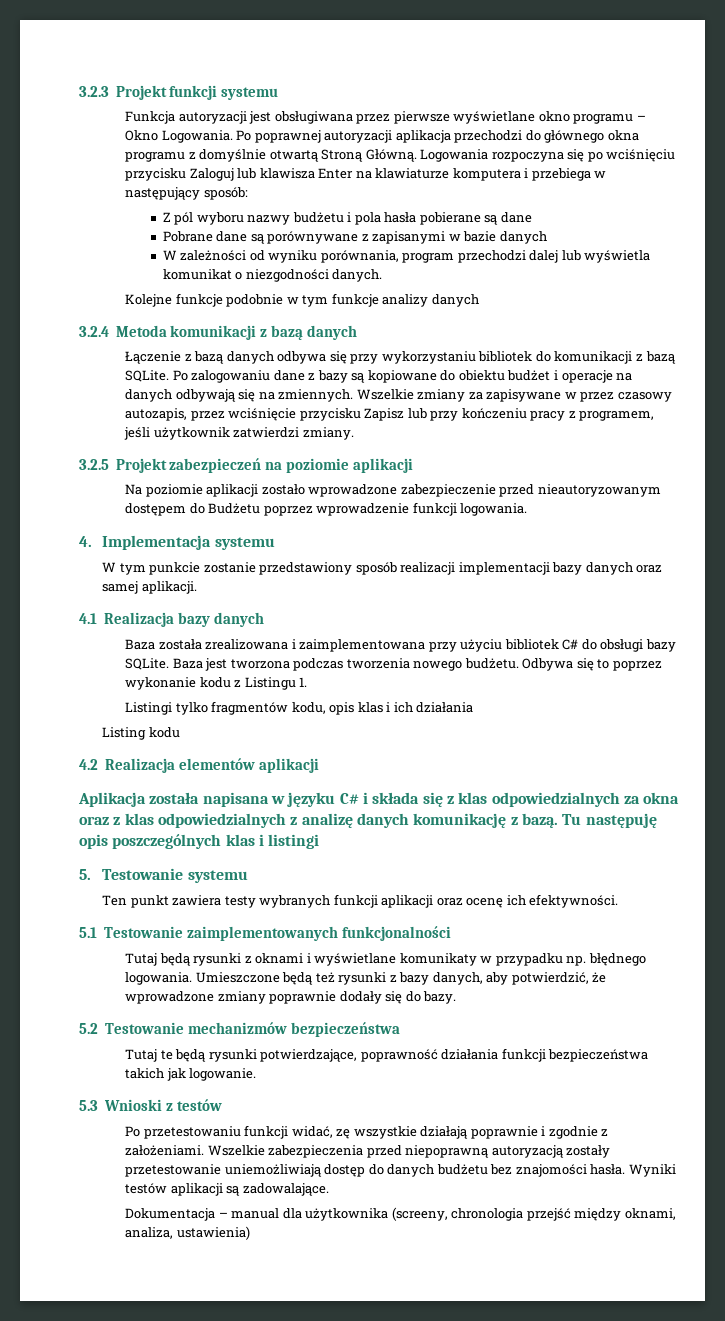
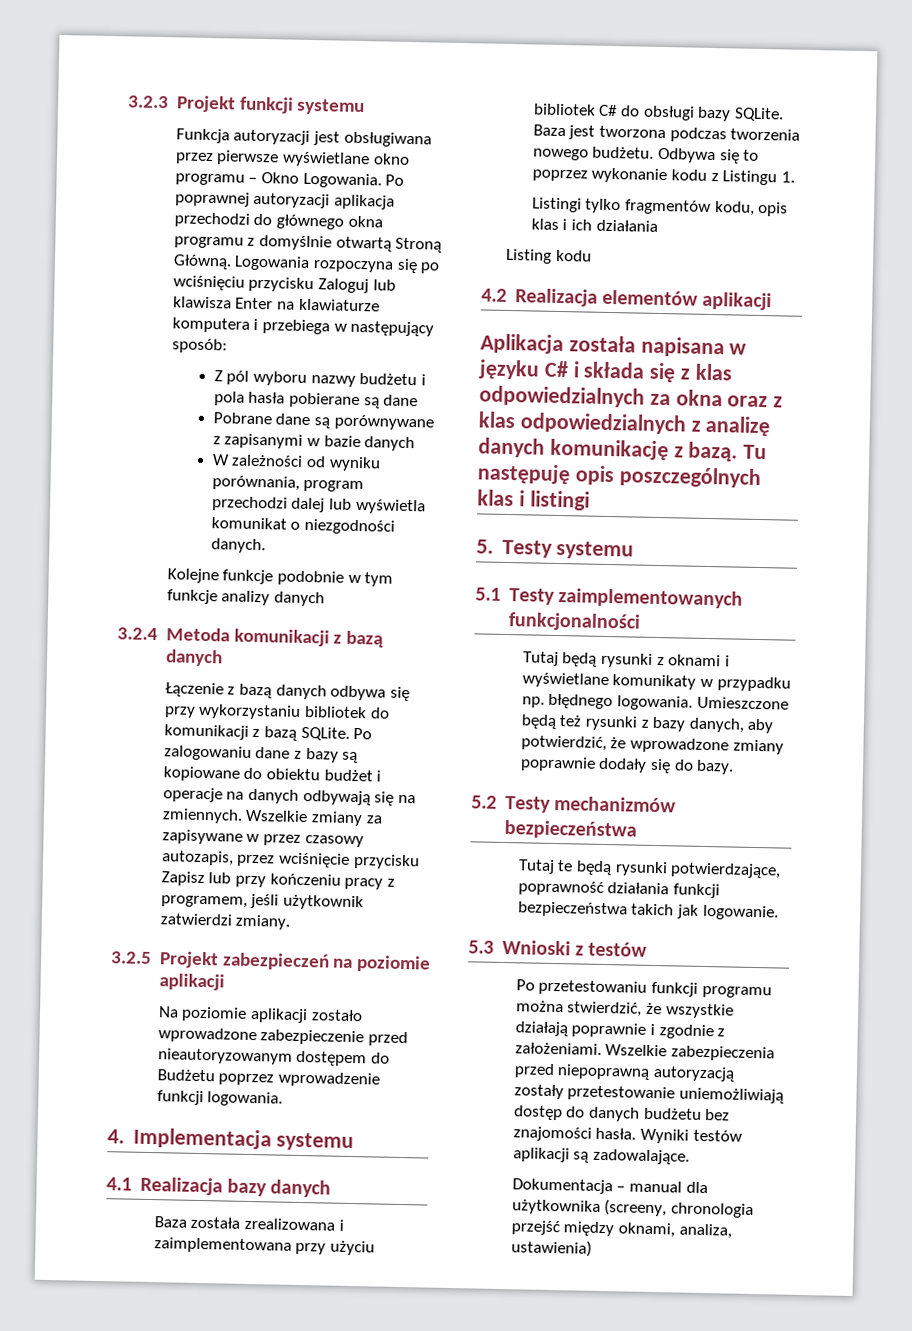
- W tym punkcie zostanie przedstawiony sposób realizacji implementacji bazy danych oraz samej aplikacji.
- 5. Testowanie systemu
- Ten punkt zawiera testy wybranych funkcji aplikacji oraz ocenę ich efektywności.
+ 5. Testy systemu
- 5.1 Testowanie zaimplementowanych funkcjonalności
+ 5.1 Testy zaimplementowanych funkcjonalności
- 5.2 Testowanie mechanizmów bezpieczeństwa
+ 5.2 Testy mechanizmów bezpieczeństwa
- Po przetestowaniu funkcji widać, zę wszystkie działają poprawnie i zgodnie z założeniami.
+ Po przetestowaniu funkcji programu można stwierdzić, że wszystkie działają poprawnie i zgodnie z założeniami.

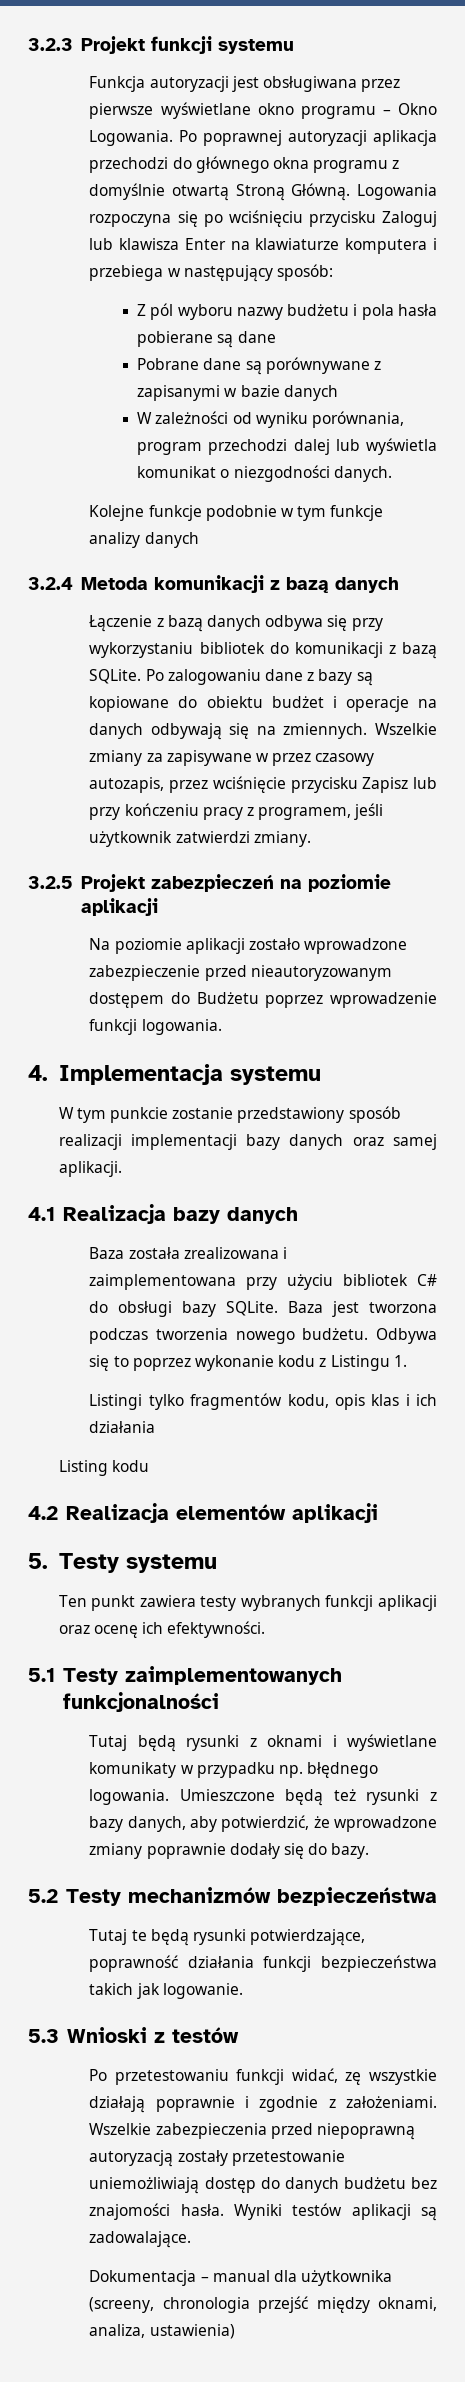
+ W tym punkcie zostanie przedstawiony sposób realizacji implementacji bazy danych oraz samej aplikacji.
- Aplikacja została napisana w języku C# i składa się z klas odpowiedzialnych za okna oraz z klas odpowiedzialnych z analizę danych komunikację z bazą. Tu następuję opis poszczególnych klas i listingi
  5. Testy systemu
+ Ten punkt zawiera testy wybranych funkcji aplikacji oraz ocenę ich efektywności.
- Po przetestowaniu funkcji programu można stwierdzić, że wszystkie działają poprawnie i zgodnie z założeniami.
+ Po przetestowaniu funkcji widać, zę wszystkie działają poprawnie i zgodnie z założeniami.

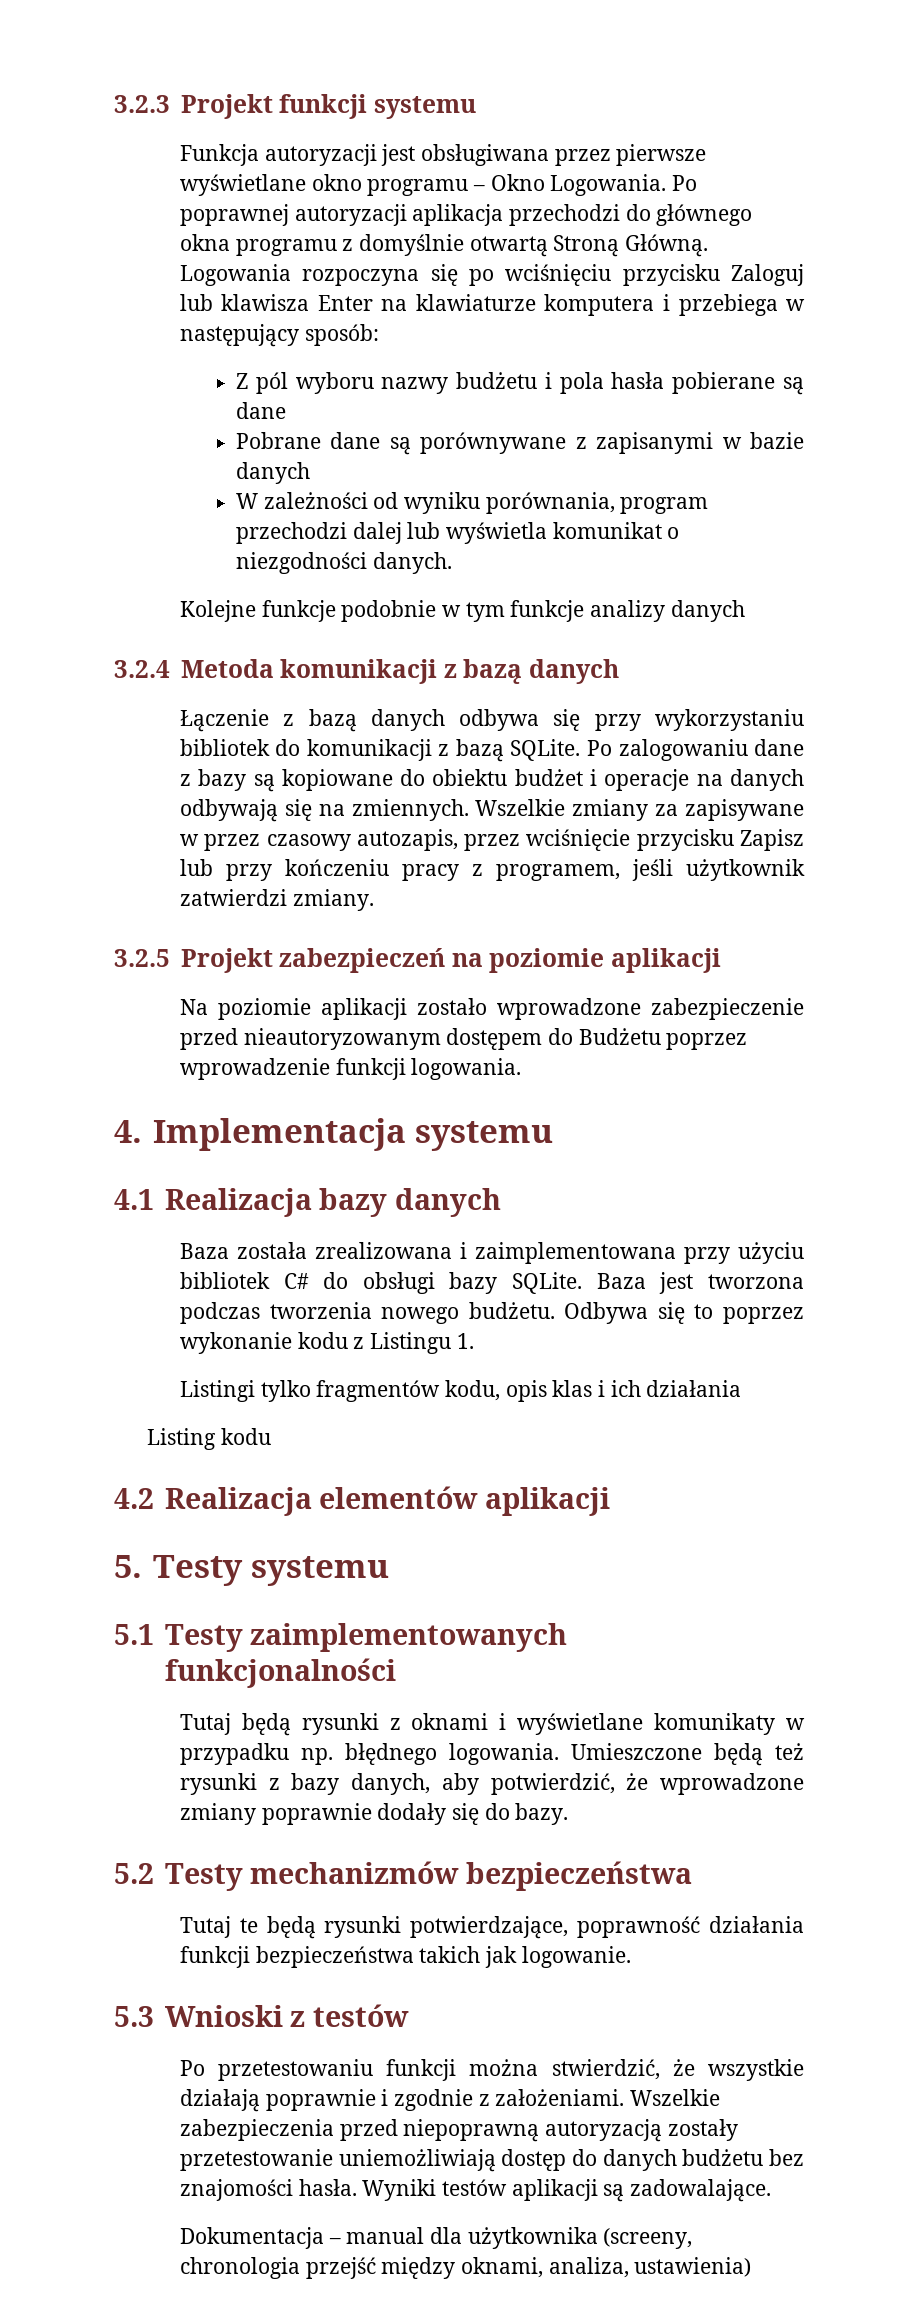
- W tym punkcie zostanie przedstawiony sposób realizacji implementacji bazy danych oraz samej aplikacji.
- Ten punkt zawiera testy wybranych funkcji aplikacji oraz ocenę ich efektywności.
- Po przetestowaniu funkcji widać, zę wszystkie działają poprawnie i zgodnie z założeniami.
+ Po przetestowaniu funkcji można stwierdzić, że wszystkie działają poprawnie i zgodnie z założeniami.

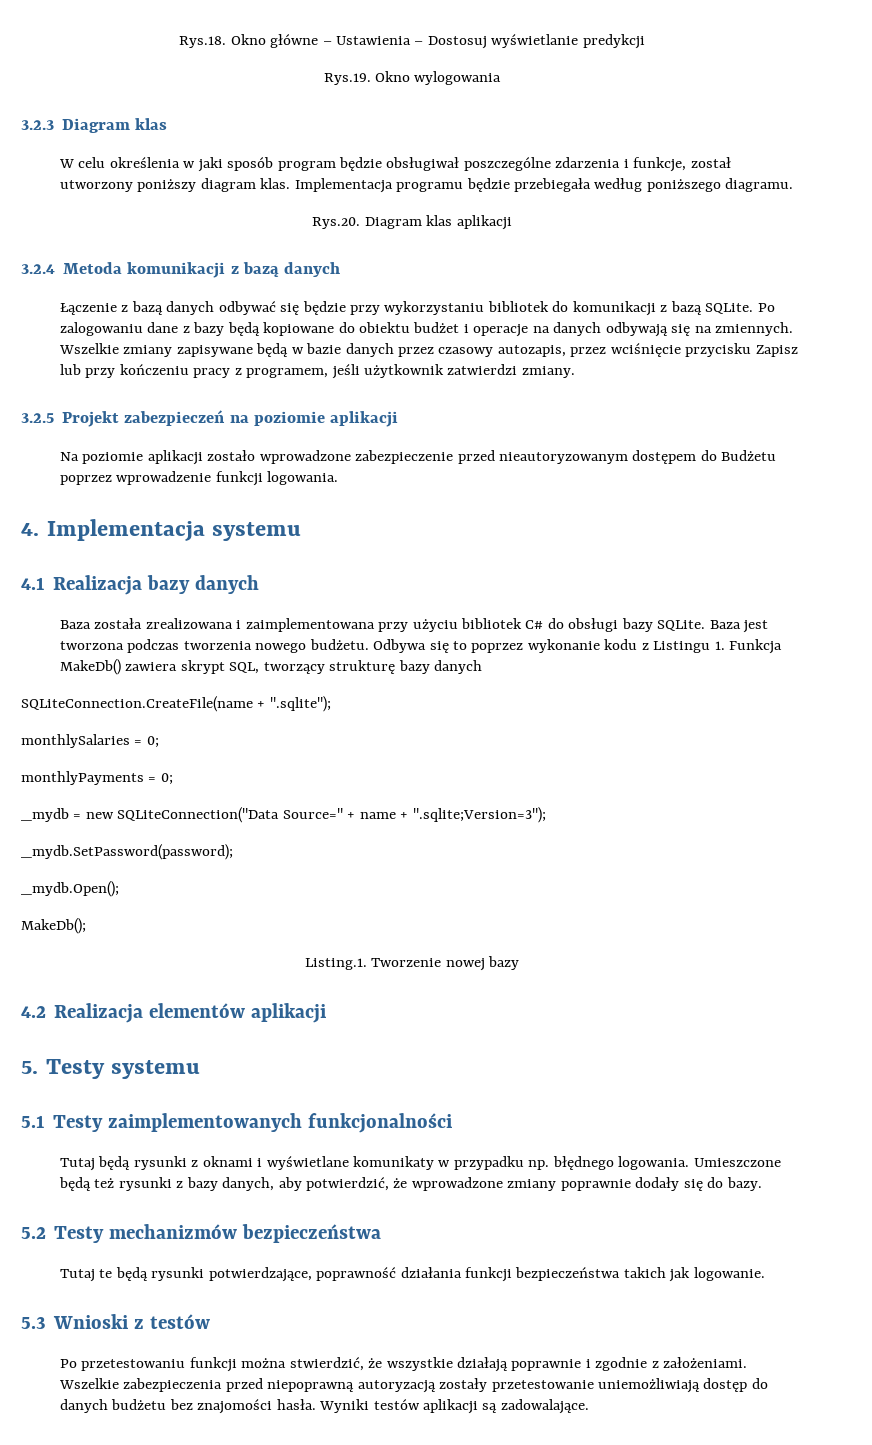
- 3.2.3 Projekt funkcji systemu
- Funkcja autoryzacji jest obsługiwana przez pierwsze wyświetlane okno programu – Okno Logowania. Po poprawnej autoryzacji aplikacja przechodzi do głównego okna programu z domyślnie otwartą Stroną Główną. Logowania rozpoczyna się po wciśnięciu przycisku Zaloguj lub klawisza Enter na klawiaturze komputera i przebiega w następujący sposób:
- Z pól wyboru nazwy budżetu i pola hasła pobierane są dane
- Pobrane dane są porównywane z zapisanymi w bazie danych
- W zależności od wyniku porównania, program przechodzi dalej lub wyświetla komunikat o niezgodności danych.
- Kolejne funkcje podobnie w tym funkcje analizy danych
+ Rys.18. Okno główne – Ustawienia – Dostosuj wyświetlanie predykcji
+ Rys.19. Okno wylogowania
+ 3.2.3 Diagram klas
+ W celu określenia w jaki sposób program będzie obsługiwał poszczególne zdarzenia i funkcje, został utworzony poniższy diagram klas. Implementacja programu będzie przebiegała według poniższego diagramu.
+ Rys.20. Diagram klas aplikacji
- Łączenie z bazą danych odbywa się przy wykorzystaniu bibliotek do komunikacji z bazą SQLite.
+ Łączenie z bazą danych odbywać się będzie przy wykorzystaniu bibliotek do komunikacji z bazą SQLite.
- Po zalogowaniu dane z bazy są kopiowane do obiektu budżet i operacje na danych odbywają się na zmiennych.
+ Po zalogowaniu dane z bazy będą kopiowane do obiektu budżet i operacje na danych odbywają się na zmiennych.
- Wszelkie zmiany za zapisywane w przez czasowy autozapis, przez wciśnięcie przycisku Zapisz lub przy kończeniu pracy z programem, jeśli użytkownik zatwierdzi zmiany.
+ Wszelkie zmiany zapisywane będą w bazie danych przez czasowy autozapis, przez wciśnięcie przycisku Zapisz lub przy kończeniu pracy z programem, jeśli użytkownik zatwierdzi zmiany.
- Odbywa się to poprzez wykonanie kodu z Listingu 1.
- Listingi tylko fragmentów kodu, opis klas i ich działania
- Listing kodu
+ Odbywa się to poprzez wykonanie kodu z Listingu 1. Funkcja MakeDb() zawiera skrypt SQL, tworzący strukturę bazy danych
+ SQLiteConnection.CreateFile(name + ".sqlite");
+ monthlySalaries = 0;
+ monthlyPayments = 0;
+ _mydb = new SQLiteConnection("Data Source=" + name + ".sqlite;Version=3");
+ _mydb.SetPassword(password);
+ _mydb.Open();
+ MakeDb();
+ Listing.1. Tworzenie nowej bazy
- Dokumentacja – manual dla użytkownika (screeny, chronologia przejść między oknami, analiza, ustawienia)

